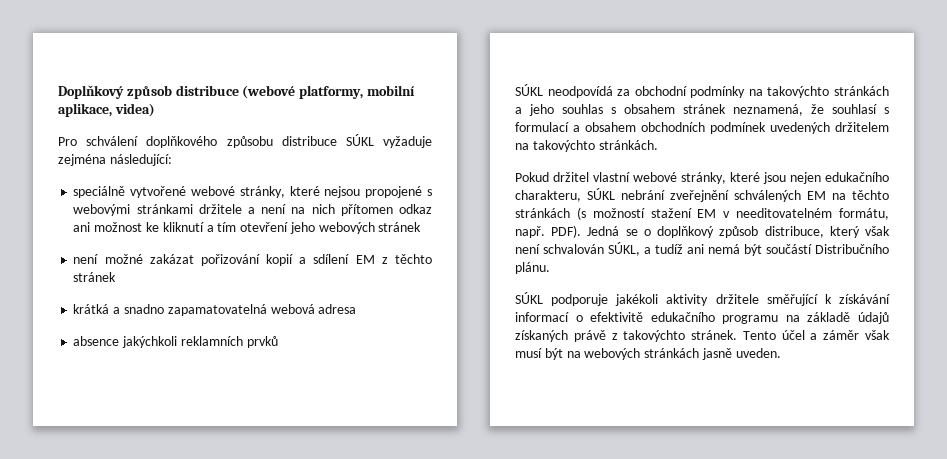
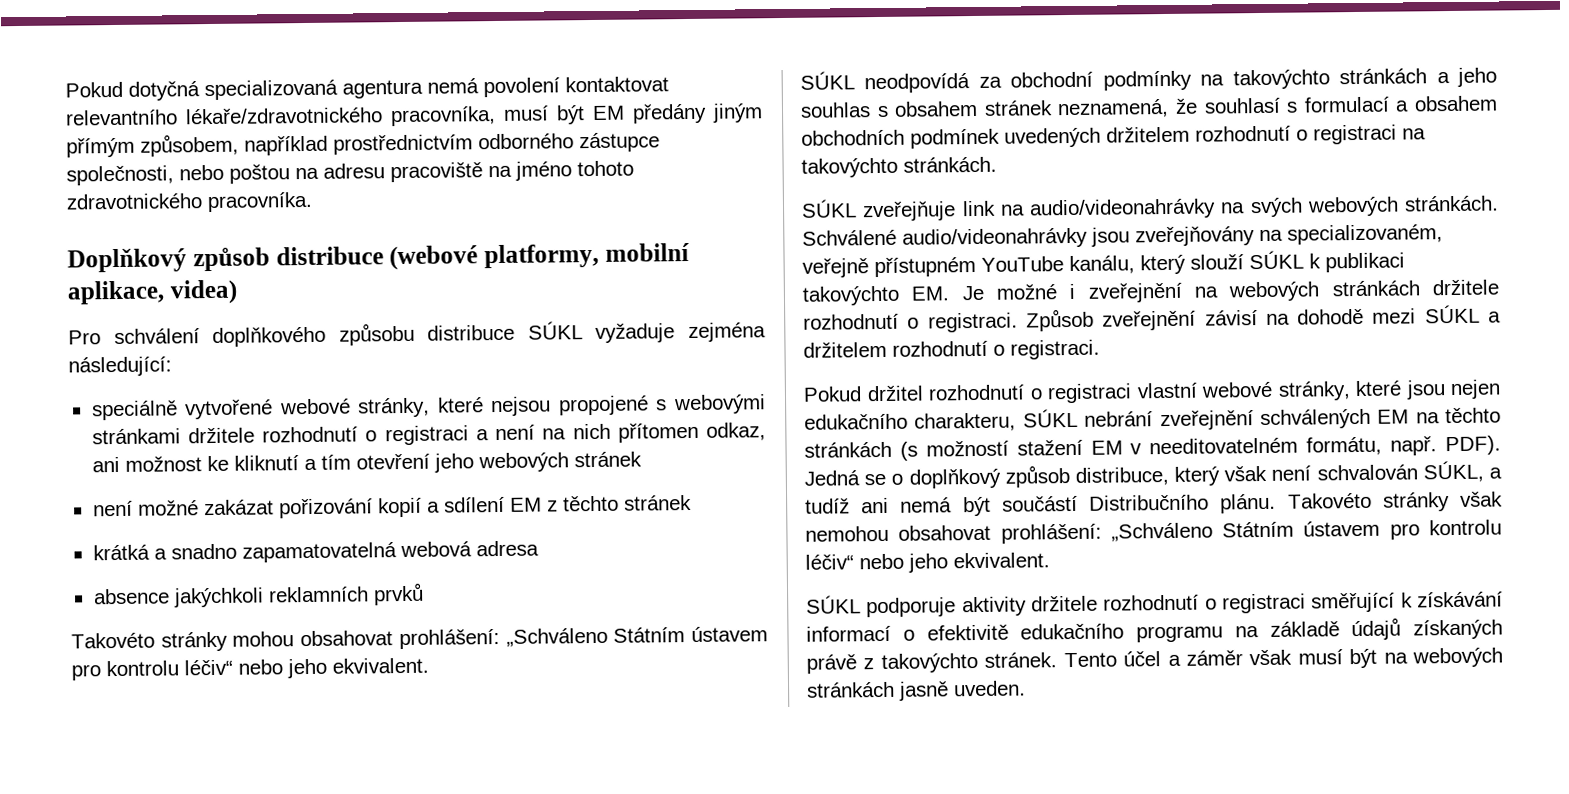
+ Pokud dotyčná specializovaná agentura nemá povolení kontaktovat relevantního lékaře/zdravotnického pracovníka, musí být EM předány jiným přímým způsobem, například prostřednictvím odborného zástupce společnosti, nebo poštou na adresu pracoviště na jméno tohoto zdravotnického pracovníka.
- speciálně vytvořené webové stránky, které nejsou propojené s webovými stránkami držitele a není na nich přítomen odkaz ani možnost ke kliknutí a tím otevření jeho webových stránek
+ speciálně vytvořené webové stránky, které nejsou propojené s webovými stránkami držitele rozhodnutí o registraci a není na nich přítomen odkaz, ani možnost ke kliknutí a tím otevření jeho webových stránek
+ Takovéto stránky mohou obsahovat prohlášení: „Schváleno Státním ústavem pro kontrolu léčiv“ nebo jeho ekvivalent.
- SÚKL neodpovídá za obchodní podmínky na takovýchto stránkách a jeho souhlas s obsahem stránek neznamená, že souhlasí s formulací a obsahem obchodních podmínek uvedených držitelem na takovýchto stránkách.
+ SÚKL neodpovídá za obchodní podmínky na takovýchto stránkách a jeho souhlas s obsahem stránek neznamená, že souhlasí s formulací a obsahem obchodních podmínek uvedených držitelem rozhodnutí o registraci na takovýchto stránkách.
+ SÚKL zveřejňuje link na audio/videonahrávky na svých webových stránkách. Schválené audio/videonahrávky jsou zveřejňovány na specializovaném, veřejně přístupném YouTube kanálu, který slouží SÚKL k publikaci takovýchto EM. Je možné i zveřejnění na webových stránkách držitele rozhodnutí o registraci. Způsob zveřejnění závisí na dohodě mezi SÚKL a držitelem rozhodnutí o registraci.
- Pokud držitel vlastní webové stránky, které jsou nejen edukačního charakteru, SÚKL nebrání zveřejnění schválených EM na těchto stránkách (s možností stažení EM v needitovatelném formátu, např.
+ Pokud držitel rozhodnutí o registraci vlastní webové stránky, které jsou nejen edukačního charakteru, SÚKL nebrání zveřejnění schválených EM na těchto stránkách (s možností stažení EM v needitovatelném formátu, např.
+ Takovéto stránky však nemohou obsahovat prohlášení: „Schváleno Státním ústavem pro kontrolu léčiv“ nebo jeho ekvivalent.
- SÚKL podporuje jakékoli aktivity držitele směřující k získávání informací o efektivitě edukačního programu na základě údajů získaných právě z takovýchto stránek.
+ SÚKL podporuje aktivity držitele rozhodnutí o registraci směřující k získávání informací o efektivitě edukačního programu na základě údajů získaných právě z takovýchto stránek.

